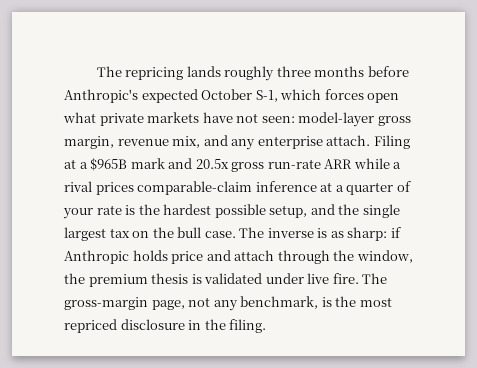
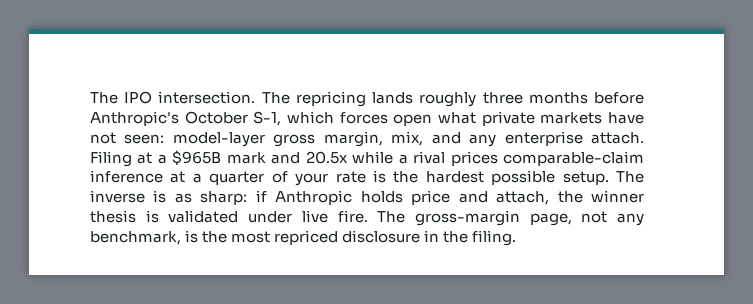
- The repricing lands roughly three months before Anthropic's expected October S-1, which forces open what private markets have not seen: model-layer gross margin, revenue mix, and any enterprise attach.
+ The IPO intersection. The repricing lands roughly three months before Anthropic's October S-1, which forces open what private markets have not seen: model-layer gross margin, mix, and any enterprise attach.
- Filing at a $965B mark and 20.5x gross run-rate ARR while a rival prices comparable-claim inference at a quarter of your rate is the hardest possible setup, and the single largest tax on the bull case.
+ Filing at a $965B mark and 20.5x while a rival prices comparable-claim inference at a quarter of your rate is the hardest possible setup.
- The inverse is as sharp: if Anthropic holds price and attach through the window, the premium thesis is validated under live fire.
+ The inverse is as sharp: if Anthropic holds price and attach, the winner thesis is validated under live fire.

